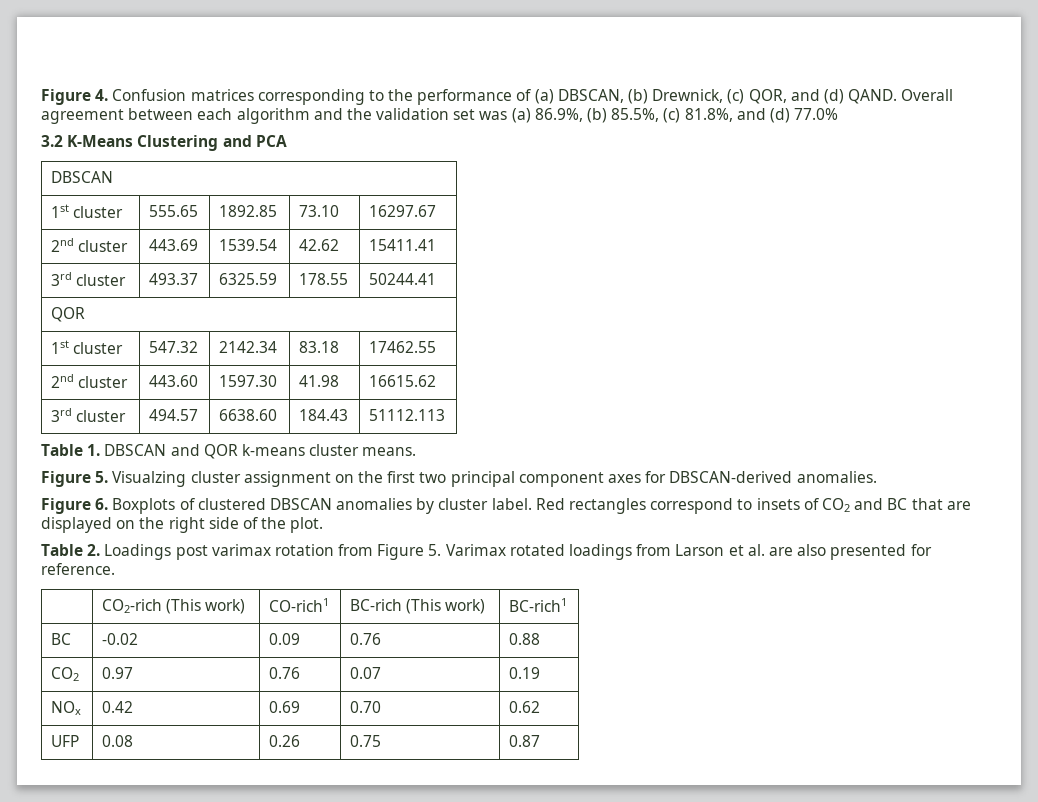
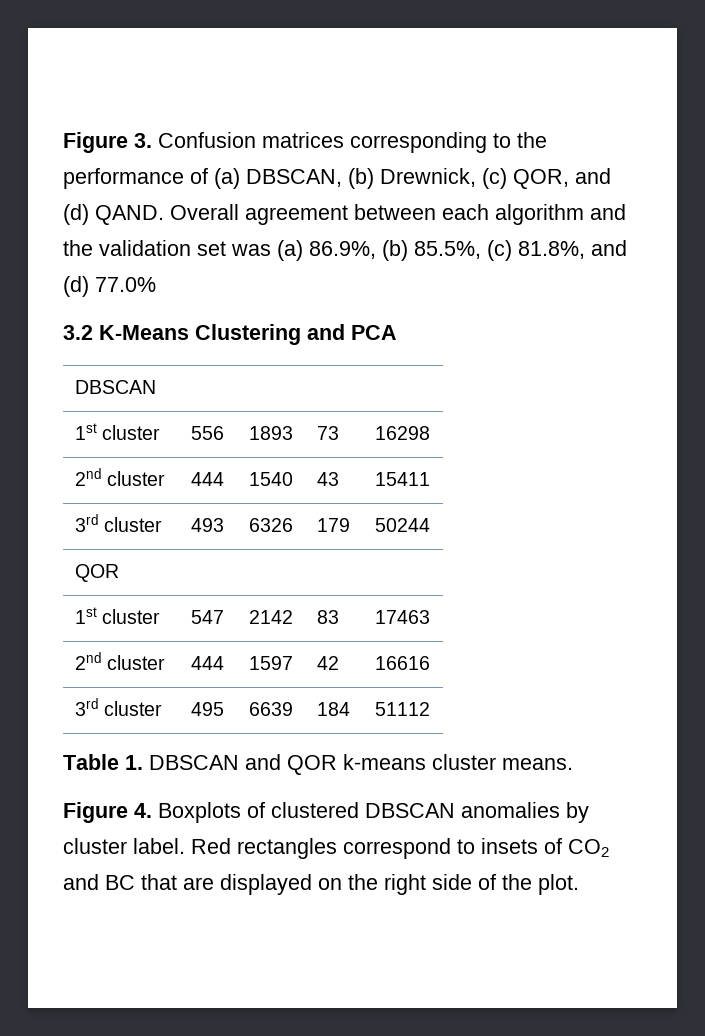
- Figure 4. Confusion matrices corresponding to the performance of (a) DBSCAN, (b) Drewnick, (c) QOR, and (d) QAND.
+ Figure 3. Confusion matrices corresponding to the performance of (a) DBSCAN, (b) Drewnick, (c) QOR, and (d) QAND.
- 1st cluster | 555.65 | 1892.85 | 73.10 | 16297.67
- 2nd cluster | 443.69 | 1539.54 | 42.62 | 15411.41
- 3rd cluster | 493.37 | 6325.59 | 178.55 | 50244.41
+ 1st cluster | 556 | 1893 | 73 | 16298
+ 2nd cluster | 444 | 1540 | 43 | 15411
+ 3rd cluster | 493 | 6326 | 179 | 50244
  QOR
- 1st cluster | 547.32 | 2142.34 | 83.18 | 17462.55
- 2nd cluster | 443.60 | 1597.30 | 41.98 | 16615.62
- 3rd cluster | 494.57 | 6638.60 | 184.43 | 51112.113
+ 1st cluster | 547 | 2142 | 83 | 17463
+ 2nd cluster | 444 | 1597 | 42 | 16616
+ 3rd cluster | 495 | 6639 | 184 | 51112
- Figure 5. Visualzing cluster assignment on the first two principal component axes for DBSCAN-derived anomalies.
- Figure 6. Boxplots of clustered DBSCAN anomalies by cluster label.
+ Figure 4. Boxplots of clustered DBSCAN anomalies by cluster label.
- Table 2. Loadings post varimax rotation from Figure 5. Varimax rotated loadings from Larson et al. are also presented for reference.
- | CO2-rich (This work) | CO-rich1 | BC-rich (This work) | BC-rich1
- BC | -0.02 | 0.09 | 0.76 | 0.88
- CO2 | 0.97 | 0.76 | 0.07 | 0.19
- NOx | 0.42 | 0.69 | 0.70 | 0.62
- UFP | 0.08 | 0.26 | 0.75 | 0.87

